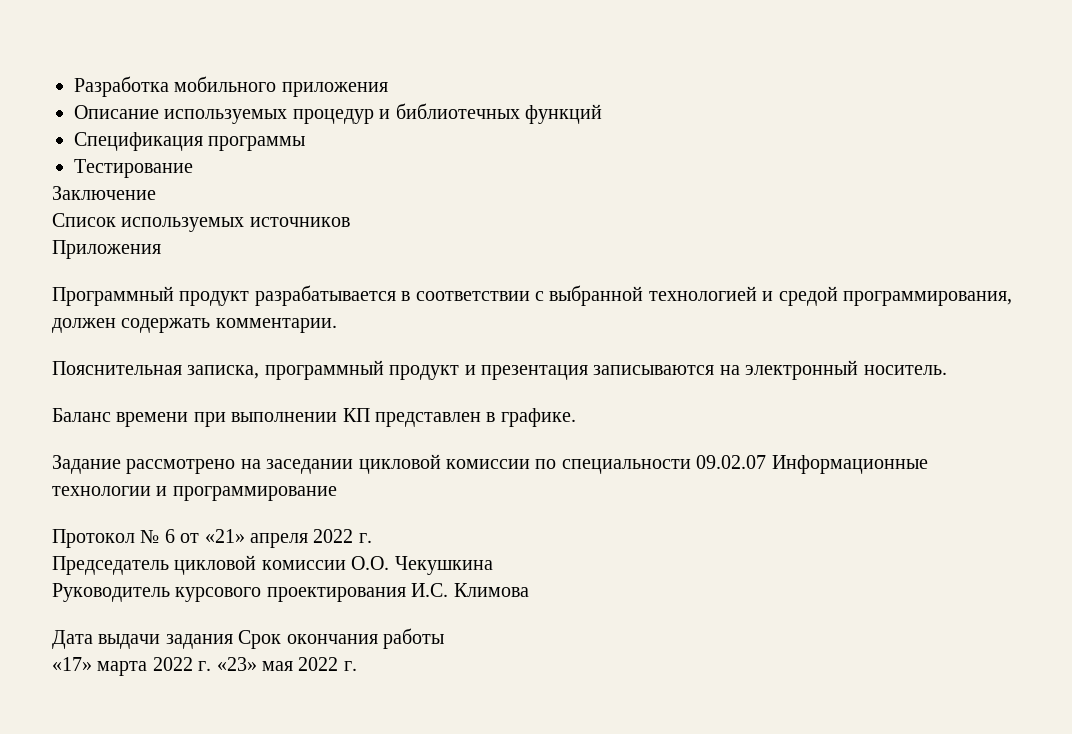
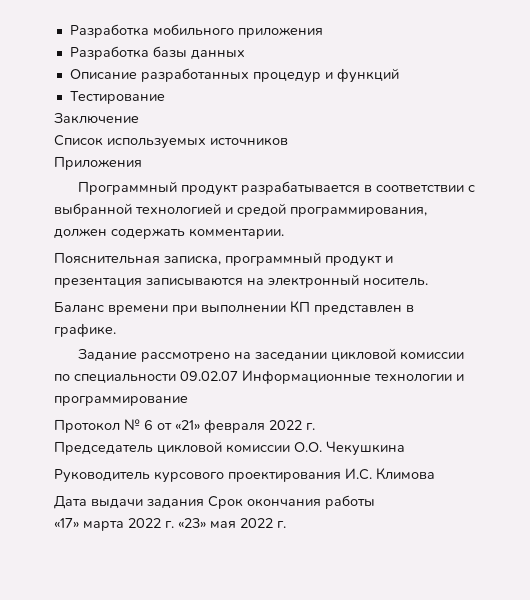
+ Разработка базы данных
- Описание используемых процедур и библиотечных функций
+ Описание разработанных процедур и функций
- Спецификация программы
- Протокол № 6 от «21» апреля 2022 г.
+ Протокол № 6 от «21» февраля 2022 г.

